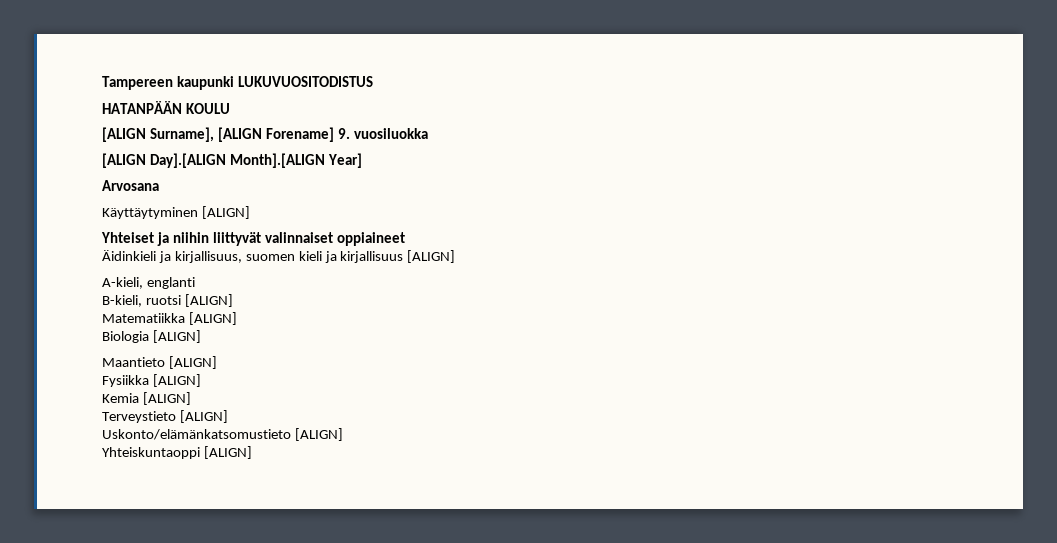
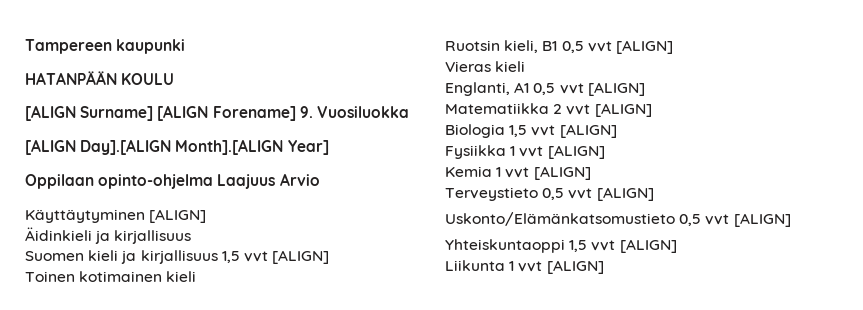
- Tampereen kaupunki LUKUVUOSITODISTUS
+ Tampereen kaupunki
- [ALIGN Surname], [ALIGN Forename] 9. vuosiluokka
+ [ALIGN Surname] [ALIGN Forename] 9. Vuosiluokka
- Arvosana
+ Oppilaan opinto-ohjelma Laajuus Arvio
  Käyttäytyminen [ALIGN]
- Yhteiset ja niihin liittyvät valinnaiset oppiaineet
- Äidinkieli ja kirjallisuus, suomen kieli ja kirjallisuus [ALIGN]
- A-kieli, englanti
- B-kieli, ruotsi [ALIGN]
+ Äidinkieli ja kirjallisuus
+ Suomen kieli ja kirjallisuus 1,5 vvt [ALIGN]
+ Toinen kotimainen kieli
+ Ruotsin kieli, B1 0,5 vvt [ALIGN]
+ Vieras kieli
+ Englanti, A1 0,5 vvt [ALIGN]
- Matematiikka [ALIGN]
+ Matematiikka 2 vvt [ALIGN]
- Biologia [ALIGN]
- Maantieto [ALIGN]
+ Biologia 1,5 vvt [ALIGN]
- Fysiikka [ALIGN]
+ Fysiikka 1 vvt [ALIGN]
- Kemia [ALIGN]
+ Kemia 1 vvt [ALIGN]
- Terveystieto [ALIGN]
- Uskonto/elämänkatsomustieto [ALIGN]
+ Terveystieto 0,5 vvt [ALIGN]
+ Uskonto/Elämänkatsomustieto 0,5 vvt [ALIGN]
- Yhteiskuntaoppi [ALIGN]
+ Yhteiskuntaoppi 1,5 vvt [ALIGN]
+ Liikunta 1 vvt [ALIGN]

